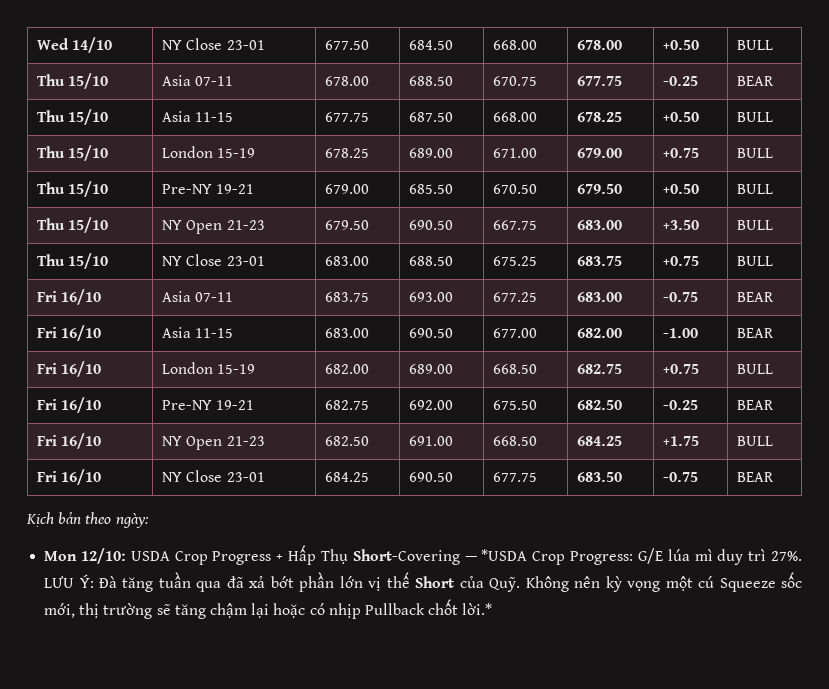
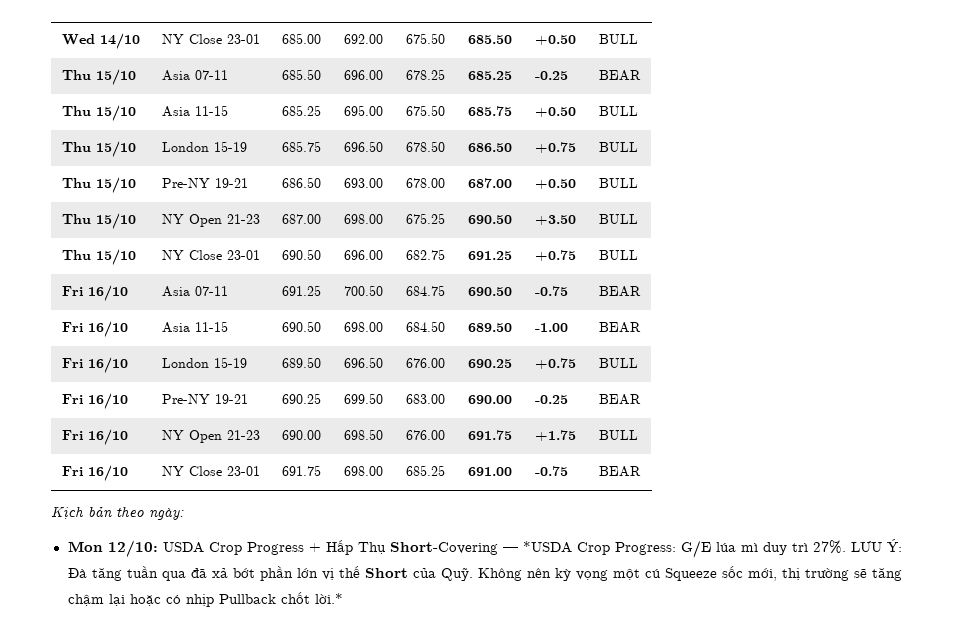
- Wed 14/10 | NY Close 23-01 | 677.50 | 684.50 | 668.00 | 678.00 | +0.50 | BULL
+ Wed 14/10 | NY Close 23-01 | 685.00 | 692.00 | 675.50 | 685.50 | +0.50 | BULL
- Thu 15/10 | Asia 07-11 | 678.00 | 688.50 | 670.75 | 677.75 | -0.25 | BEAR
+ Thu 15/10 | Asia 07-11 | 685.50 | 696.00 | 678.25 | 685.25 | -0.25 | BEAR
- Thu 15/10 | Asia 11-15 | 677.75 | 687.50 | 668.00 | 678.25 | +0.50 | BULL
+ Thu 15/10 | Asia 11-15 | 685.25 | 695.00 | 675.50 | 685.75 | +0.50 | BULL
- Thu 15/10 | London 15-19 | 678.25 | 689.00 | 671.00 | 679.00 | +0.75 | BULL
+ Thu 15/10 | London 15-19 | 685.75 | 696.50 | 678.50 | 686.50 | +0.75 | BULL
- Thu 15/10 | Pre-NY 19-21 | 679.00 | 685.50 | 670.50 | 679.50 | +0.50 | BULL
+ Thu 15/10 | Pre-NY 19-21 | 686.50 | 693.00 | 678.00 | 687.00 | +0.50 | BULL
- Thu 15/10 | NY Open 21-23 | 679.50 | 690.50 | 667.75 | 683.00 | +3.50 | BULL
+ Thu 15/10 | NY Open 21-23 | 687.00 | 698.00 | 675.25 | 690.50 | +3.50 | BULL
- Thu 15/10 | NY Close 23-01 | 683.00 | 688.50 | 675.25 | 683.75 | +0.75 | BULL
+ Thu 15/10 | NY Close 23-01 | 690.50 | 696.00 | 682.75 | 691.25 | +0.75 | BULL
- Fri 16/10 | Asia 07-11 | 683.75 | 693.00 | 677.25 | 683.00 | -0.75 | BEAR
+ Fri 16/10 | Asia 07-11 | 691.25 | 700.50 | 684.75 | 690.50 | -0.75 | BEAR
- Fri 16/10 | Asia 11-15 | 683.00 | 690.50 | 677.00 | 682.00 | -1.00 | BEAR
+ Fri 16/10 | Asia 11-15 | 690.50 | 698.00 | 684.50 | 689.50 | -1.00 | BEAR
- Fri 16/10 | London 15-19 | 682.00 | 689.00 | 668.50 | 682.75 | +0.75 | BULL
+ Fri 16/10 | London 15-19 | 689.50 | 696.50 | 676.00 | 690.25 | +0.75 | BULL
- Fri 16/10 | Pre-NY 19-21 | 682.75 | 692.00 | 675.50 | 682.50 | -0.25 | BEAR
+ Fri 16/10 | Pre-NY 19-21 | 690.25 | 699.50 | 683.00 | 690.00 | -0.25 | BEAR
- Fri 16/10 | NY Open 21-23 | 682.50 | 691.00 | 668.50 | 684.25 | +1.75 | BULL
+ Fri 16/10 | NY Open 21-23 | 690.00 | 698.50 | 676.00 | 691.75 | +1.75 | BULL
- Fri 16/10 | NY Close 23-01 | 684.25 | 690.50 | 677.75 | 683.50 | -0.75 | BEAR
+ Fri 16/10 | NY Close 23-01 | 691.75 | 698.00 | 685.25 | 691.00 | -0.75 | BEAR

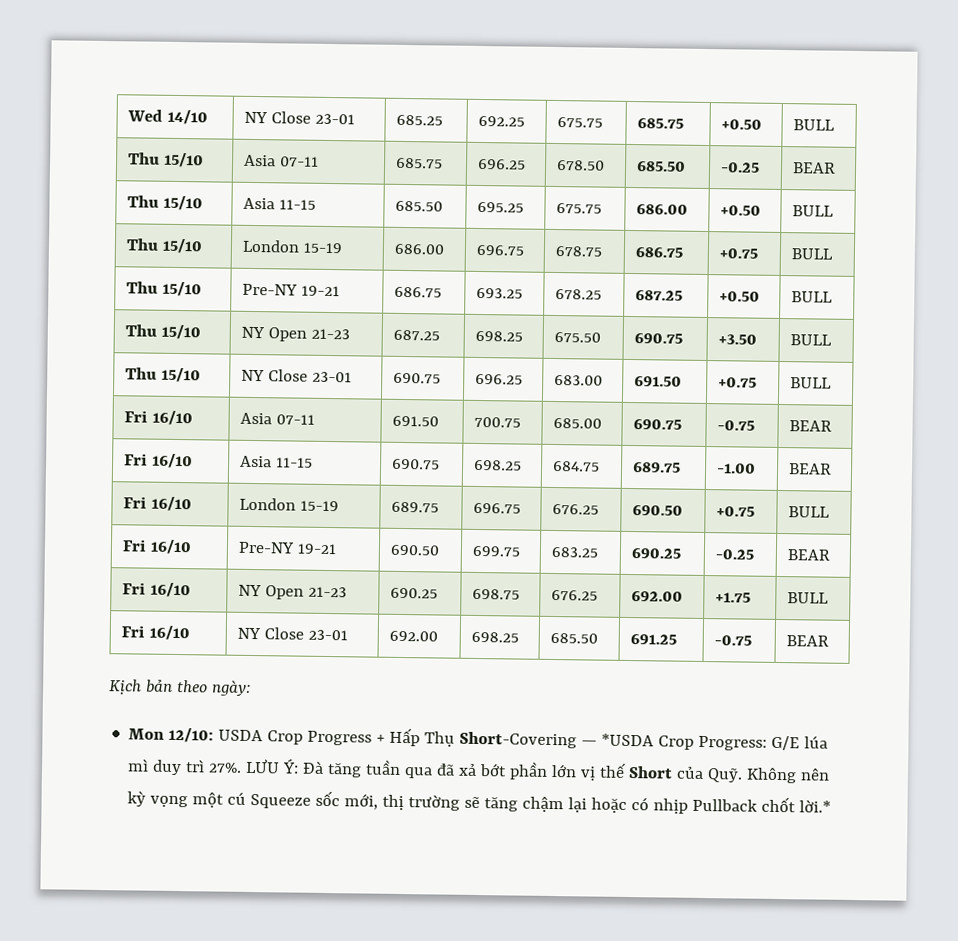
- Wed 14/10 | NY Close 23-01 | 685.00 | 692.00 | 675.50 | 685.50 | +0.50 | BULL
+ Wed 14/10 | NY Close 23-01 | 685.25 | 692.25 | 675.75 | 685.75 | +0.50 | BULL
- Thu 15/10 | Asia 07-11 | 685.50 | 696.00 | 678.25 | 685.25 | -0.25 | BEAR
+ Thu 15/10 | Asia 07-11 | 685.75 | 696.25 | 678.50 | 685.50 | -0.25 | BEAR
- Thu 15/10 | Asia 11-15 | 685.25 | 695.00 | 675.50 | 685.75 | +0.50 | BULL
+ Thu 15/10 | Asia 11-15 | 685.50 | 695.25 | 675.75 | 686.00 | +0.50 | BULL
- Thu 15/10 | London 15-19 | 685.75 | 696.50 | 678.50 | 686.50 | +0.75 | BULL
+ Thu 15/10 | London 15-19 | 686.00 | 696.75 | 678.75 | 686.75 | +0.75 | BULL
- Thu 15/10 | Pre-NY 19-21 | 686.50 | 693.00 | 678.00 | 687.00 | +0.50 | BULL
+ Thu 15/10 | Pre-NY 19-21 | 686.75 | 693.25 | 678.25 | 687.25 | +0.50 | BULL
- Thu 15/10 | NY Open 21-23 | 687.00 | 698.00 | 675.25 | 690.50 | +3.50 | BULL
+ Thu 15/10 | NY Open 21-23 | 687.25 | 698.25 | 675.50 | 690.75 | +3.50 | BULL
- Thu 15/10 | NY Close 23-01 | 690.50 | 696.00 | 682.75 | 691.25 | +0.75 | BULL
+ Thu 15/10 | NY Close 23-01 | 690.75 | 696.25 | 683.00 | 691.50 | +0.75 | BULL
- Fri 16/10 | Asia 07-11 | 691.25 | 700.50 | 684.75 | 690.50 | -0.75 | BEAR
+ Fri 16/10 | Asia 07-11 | 691.50 | 700.75 | 685.00 | 690.75 | -0.75 | BEAR
- Fri 16/10 | Asia 11-15 | 690.50 | 698.00 | 684.50 | 689.50 | -1.00 | BEAR
+ Fri 16/10 | Asia 11-15 | 690.75 | 698.25 | 684.75 | 689.75 | -1.00 | BEAR
- Fri 16/10 | London 15-19 | 689.50 | 696.50 | 676.00 | 690.25 | +0.75 | BULL
+ Fri 16/10 | London 15-19 | 689.75 | 696.75 | 676.25 | 690.50 | +0.75 | BULL
- Fri 16/10 | Pre-NY 19-21 | 690.25 | 699.50 | 683.00 | 690.00 | -0.25 | BEAR
+ Fri 16/10 | Pre-NY 19-21 | 690.50 | 699.75 | 683.25 | 690.25 | -0.25 | BEAR
- Fri 16/10 | NY Open 21-23 | 690.00 | 698.50 | 676.00 | 691.75 | +1.75 | BULL
+ Fri 16/10 | NY Open 21-23 | 690.25 | 698.75 | 676.25 | 692.00 | +1.75 | BULL
- Fri 16/10 | NY Close 23-01 | 691.75 | 698.00 | 685.25 | 691.00 | -0.75 | BEAR
+ Fri 16/10 | NY Close 23-01 | 692.00 | 698.25 | 685.50 | 691.25 | -0.75 | BEAR

